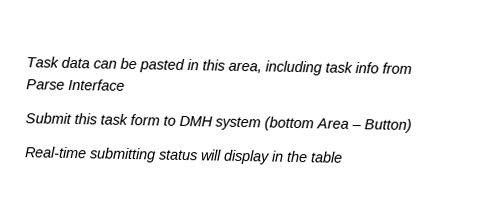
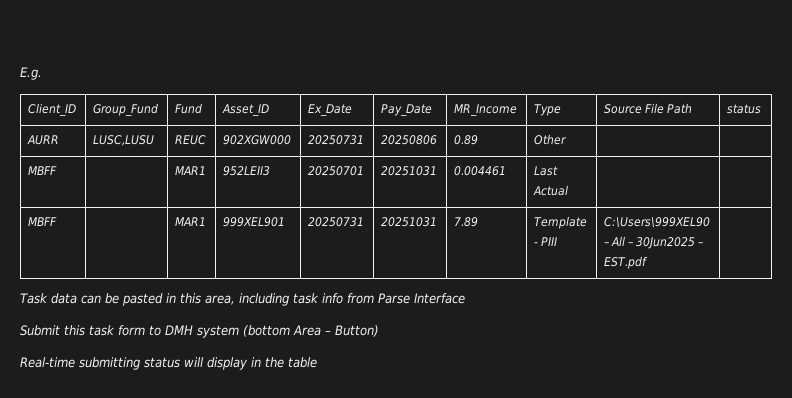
+ E.g.
+ Client_ID | Group_Fund | Fund | Asset_ID | Ex_Date | Pay_Date | MR_Income | Type | Source File Path | status
+ AURR | LUSC,LUSU | REUC | 902XGW000 | 20250731 | 20250806 | 0.89 | Other | |
+ MBFF | | MAR1 | 952LEII3 | 20250701 | 20251031 | 0.004461 | Last Actual | |
+ MBFF | | MAR1 | 999XEL901 | 20250731 | 20251031 | 7.89 | Template - PIII | C:\Users\999XEL90 – All – 30Jun2025 – EST.pdf |

